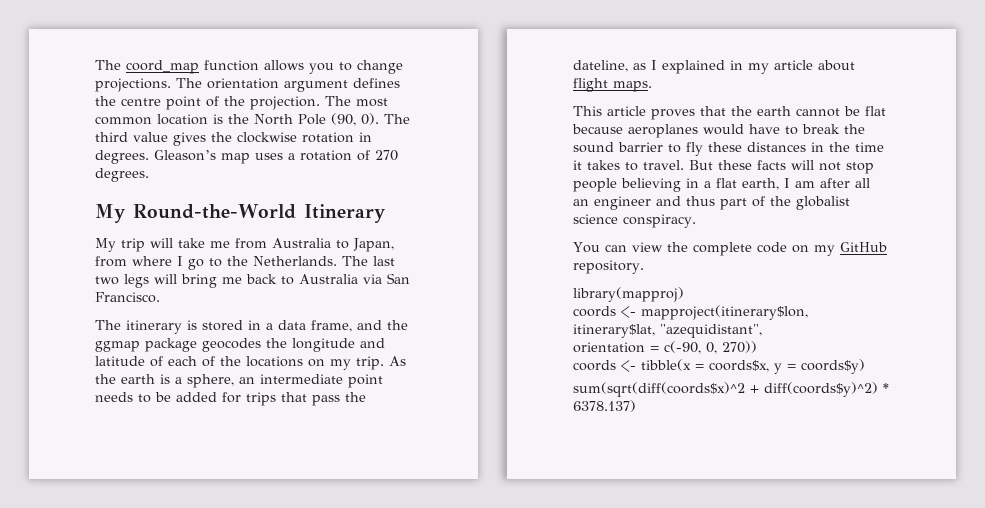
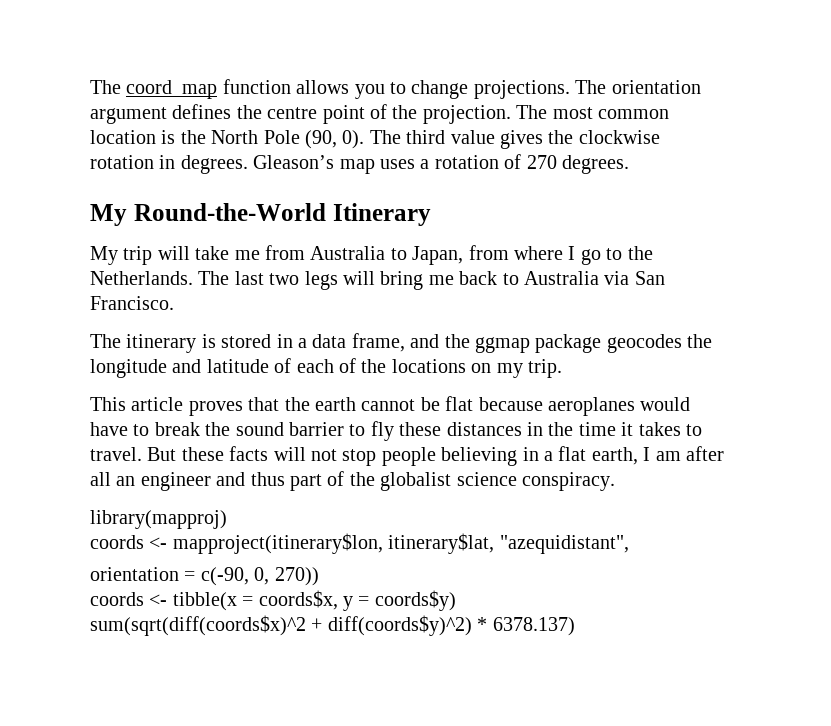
- As the earth is a sphere, an intermediate point needs to be added for trips that pass the dateline, as I explained in my article about flight maps.
- You can view the complete code on my GitHub repository.

